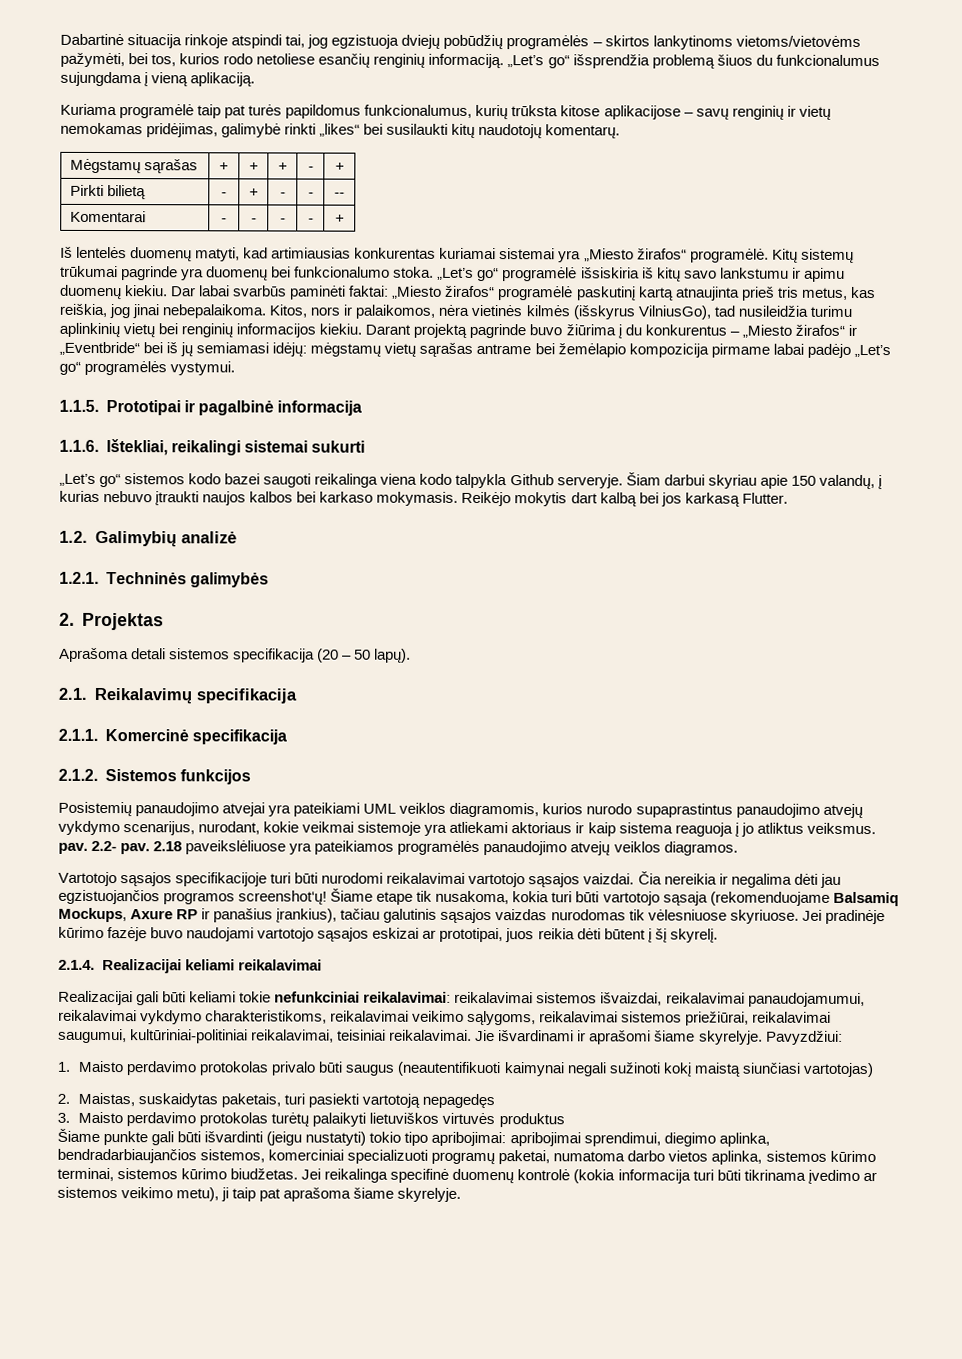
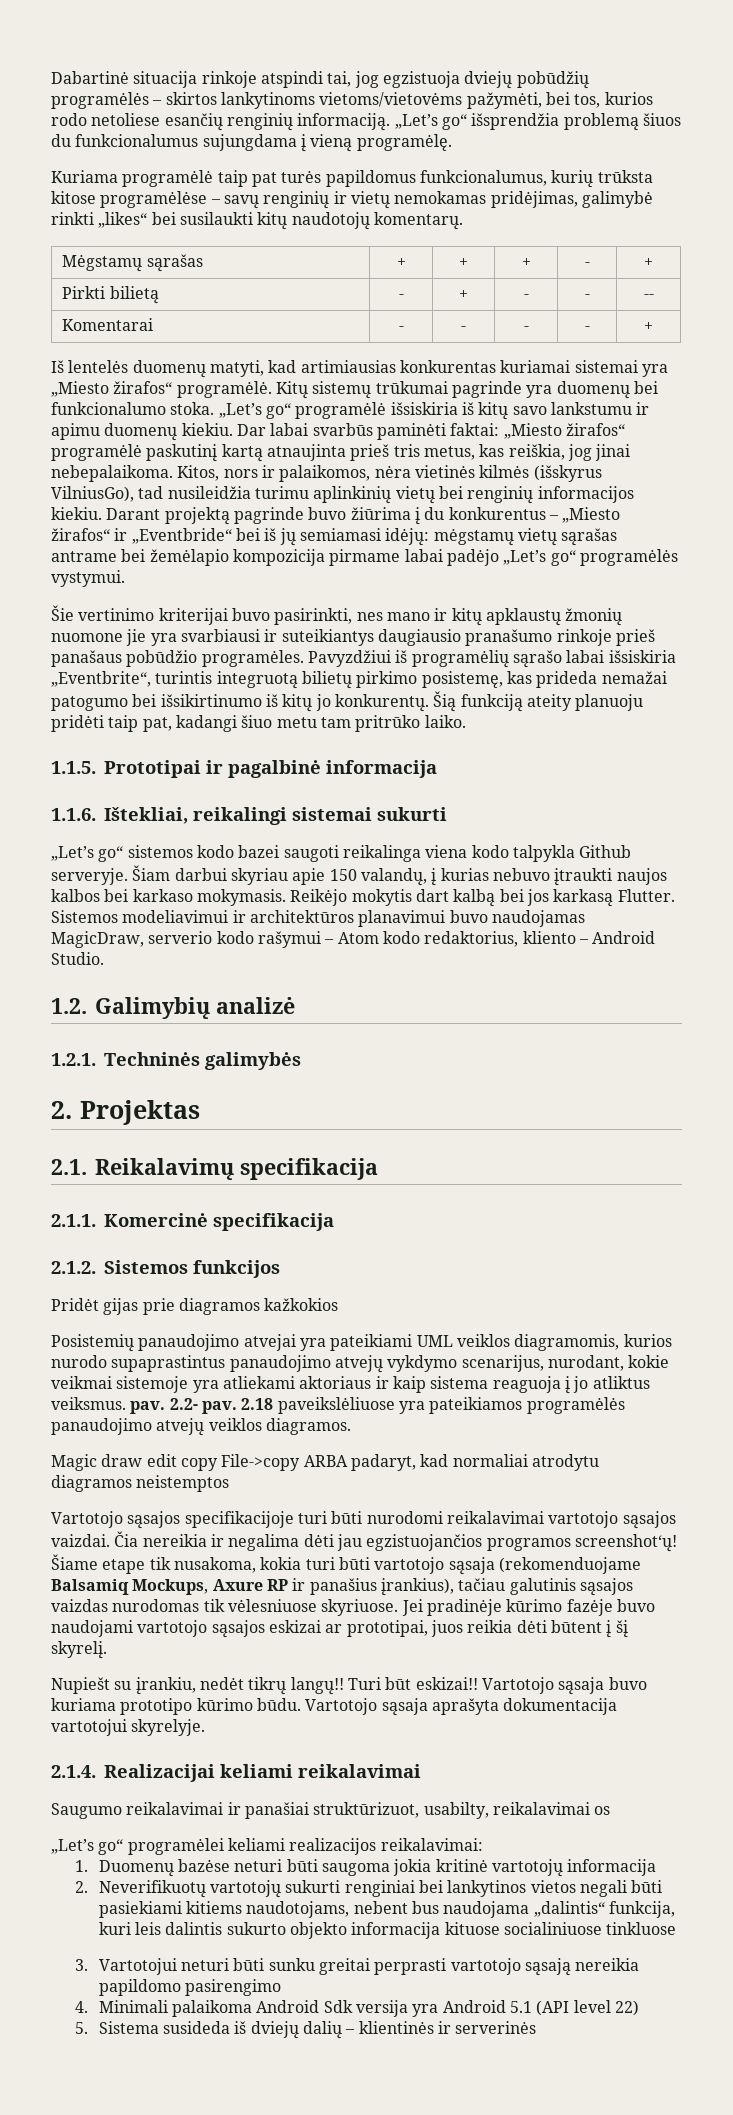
- „Let’s go“ išsprendžia problemą šiuos du funkcionalumus sujungdama į vieną aplikaciją.
+ „Let’s go“ išsprendžia problemą šiuos du funkcionalumus sujungdama į vieną programėlę.
- Kuriama programėlė taip pat turės papildomus funkcionalumus, kurių trūksta kitose aplikacijose – savų renginių ir vietų nemokamas pridėjimas, galimybė rinkti „likes“ bei susilaukti kitų naudotojų komentarų.
+ Kuriama programėlė taip pat turės papildomus funkcionalumus, kurių trūksta kitose programėlėse – savų renginių ir vietų nemokamas pridėjimas, galimybė rinkti „likes“ bei susilaukti kitų naudotojų komentarų.
+ Šie vertinimo kriterijai buvo pasirinkti, nes mano ir kitų apklaustų žmonių nuomone jie yra svarbiausi ir suteikiantys daugiausio pranašumo rinkoje prieš panašaus pobūdžio programėles. Pavyzdžiui iš programėlių sąrašo labai išsiskiria „Eventbrite“, turintis integruotą bilietų pirkimo posistemę, kas prideda nemažai patogumo bei išsikirtinumo iš kitų jo konkurentų. Šią funkciją ateity planuoju pridėti taip pat, kadangi šiuo metu tam pritrūko laiko.
+ Sistemos modeliavimui ir architektūros planavimui buvo naudojamas MagicDraw, serverio kodo rašymui – Atom kodo redaktorius, kliento – Android Studio.
- Aprašoma detali sistemos specifikacija (20 – 50 lapų).
+ Pridėt gijas prie diagramos kažkokios
+ Magic draw edit copy File->copy ARBA padaryt, kad normaliai atrodytu diagramos neistemptos
+ Nupiešt su įrankiu, nedėt tikrų langų!! Turi būt eskizai!! Vartotojo sąsaja buvo kuriama prototipo kūrimo būdu. Vartotojo sąsaja aprašyta dokumentacija vartotojui skyrelyje.
  2.1.4. Realizacijai keliami reikalavimai
- Realizacijai gali būti keliami tokie nefunkciniai reikalavimai: reikalavimai sistemos išvaizdai, reikalavimai panaudojamumui, reikalavimai vykdymo charakteristikoms, reikalavimai veikimo sąlygoms, reikalavimai sistemos priežiūrai, reikalavimai saugumui, kultūriniai-politiniai reikalavimai, teisiniai reikalavimai. Jie išvardinami ir aprašomi šiame skyrelyje. Pavyzdžiui:
- 1. Maisto perdavimo protokolas privalo būti saugus (neautentifikuoti kaimynai negali sužinoti kokį maistą siunčiasi vartotojas)
- 2. Maistas, suskaidytas paketais, turi pasiekti vartotoją nepagedęs
- 3. Maisto perdavimo protokolas turėtų palaikyti lietuviškos virtuvės produktus
- Šiame punkte gali būti išvardinti (jeigu nustatyti) tokio tipo apribojimai: apribojimai sprendimui, diegimo aplinka, bendradarbiaujančios sistemos, komerciniai specializuoti programų paketai, numatoma darbo vietos aplinka, sistemos kūrimo terminai, sistemos kūrimo biudžetas. Jei reikalinga specifinė duomenų kontrolė (kokia informacija turi būti tikrinama įvedimo ar sistemos veikimo metu), ji taip pat aprašoma šiame skyrelyje.
+ Saugumo reikalavimai ir panašiai struktūrizuot, usabilty, reikalavimai os
+ „Let’s go“ programėlei keliami realizacijos reikalavimai:
+ 1. Duomenų bazėse neturi būti saugoma jokia kritinė vartotojų informacija
+ 2. Neverifikuotų vartotojų sukurti renginiai bei lankytinos vietos negali būti pasiekiami kitiems naudotojams, nebent bus naudojama „dalintis“ funkcija, kuri leis dalintis sukurto objekto informacija kituose socialiniuose tinkluose
+ 3. Vartotojui neturi būti sunku greitai perprasti vartotojo sąsają nereikia papildomo pasirengimo
+ 4. Minimali palaikoma Android Sdk versija yra Android 5.1 (API level 22)
+ 5. Sistema susideda iš dviejų dalių – klientinės ir serverinės

